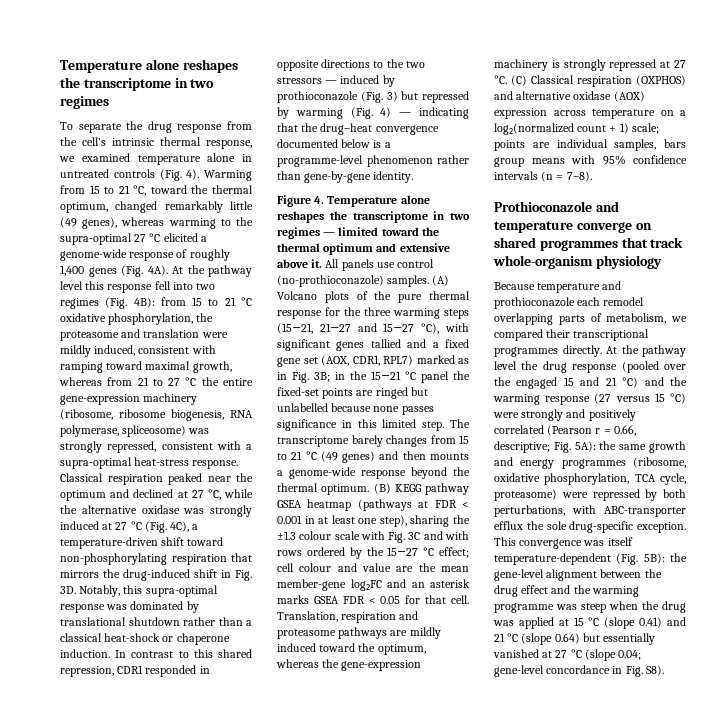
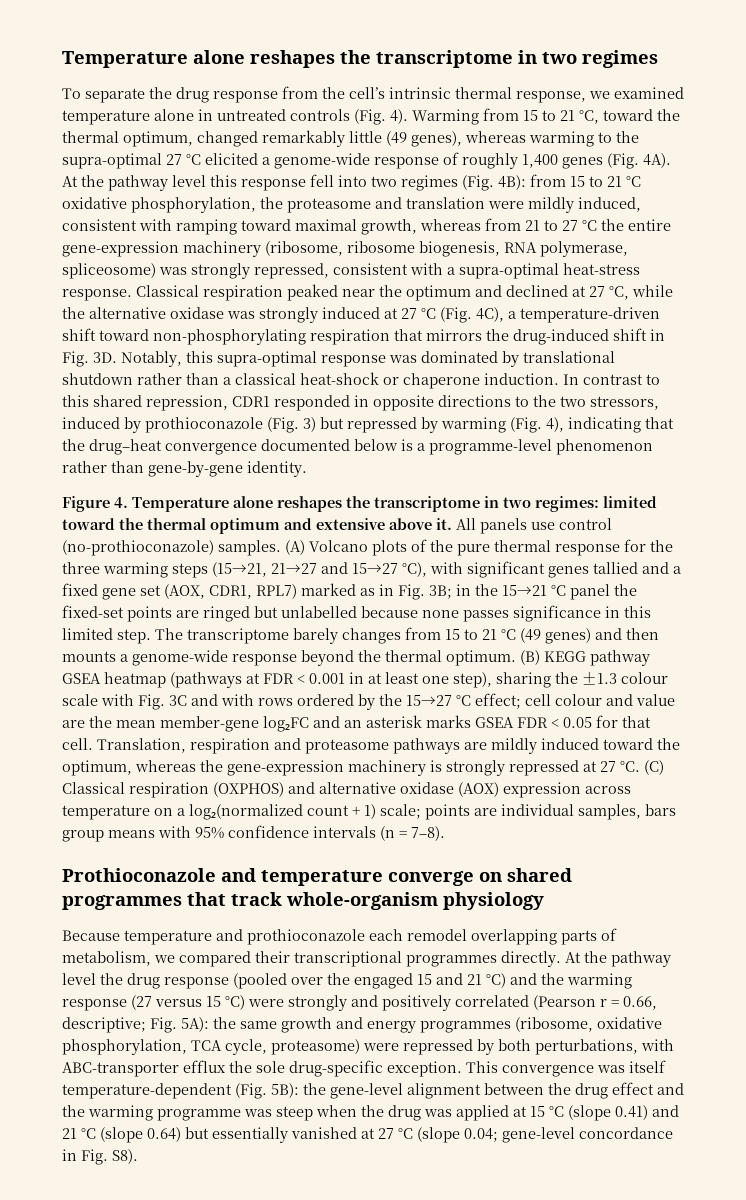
- In contrast to this shared repression, CDR1 responded in opposite directions to the two stressors — induced by prothioconazole (Fig. 3) but repressed by warming (Fig. 4) — indicating that the drug–heat convergence documented below is a programme-level phenomenon rather than gene-by-gene identity.
+ In contrast to this shared repression, CDR1 responded in opposite directions to the two stressors, induced by prothioconazole (Fig. 3) but repressed by warming (Fig. 4), indicating that the drug–heat convergence documented below is a programme-level phenomenon rather than gene-by-gene identity.
- Figure 4. Temperature alone reshapes the transcriptome in two regimes — limited toward the thermal optimum and extensive above it.
+ Figure 4. Temperature alone reshapes the transcriptome in two regimes: limited toward the thermal optimum and extensive above it.

